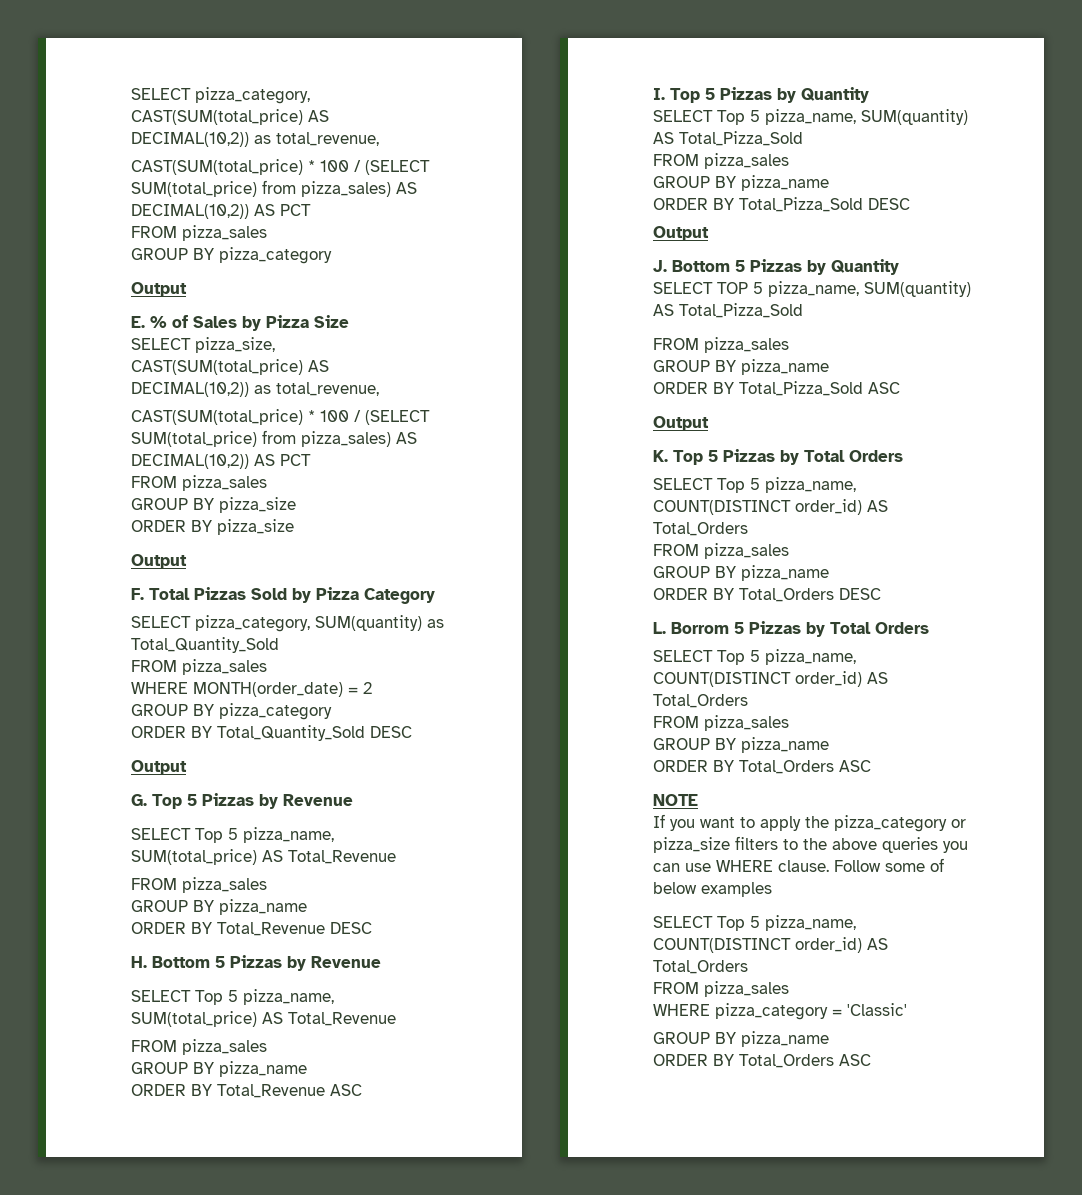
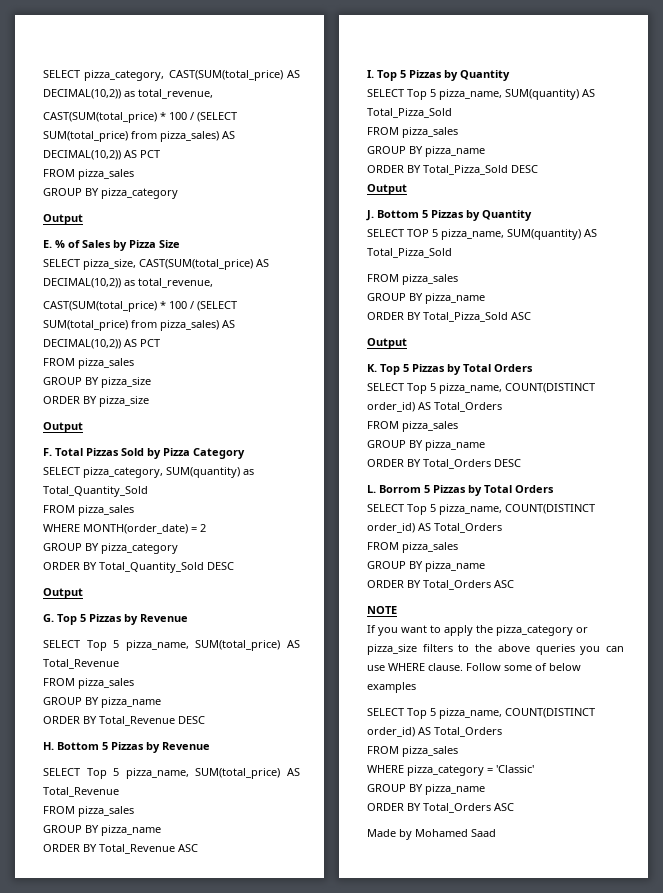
+ Made by Mohamed Saad

